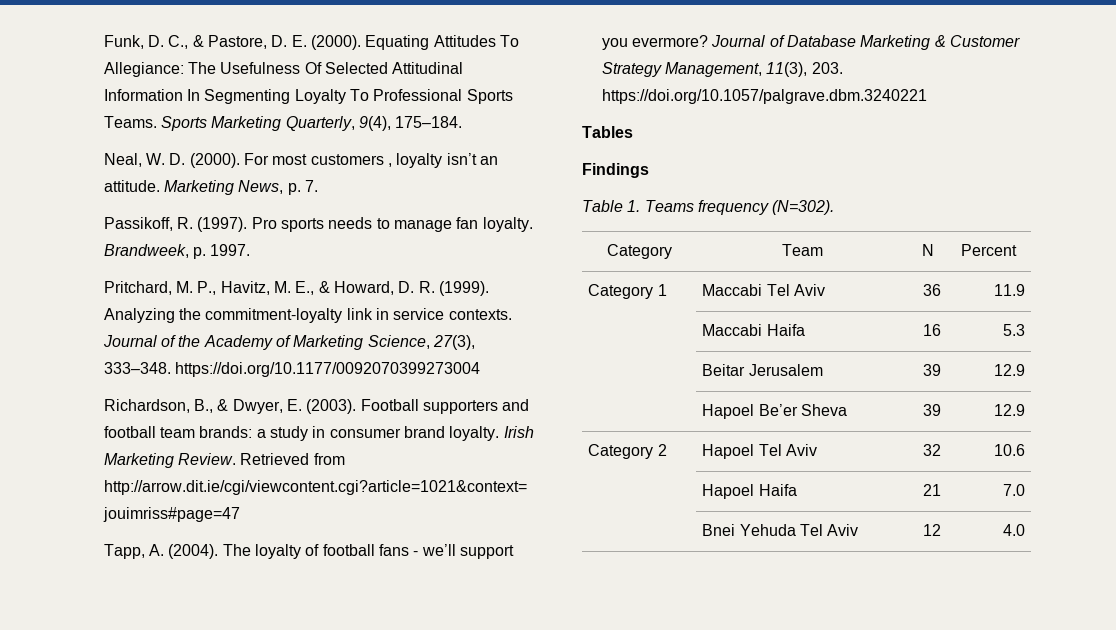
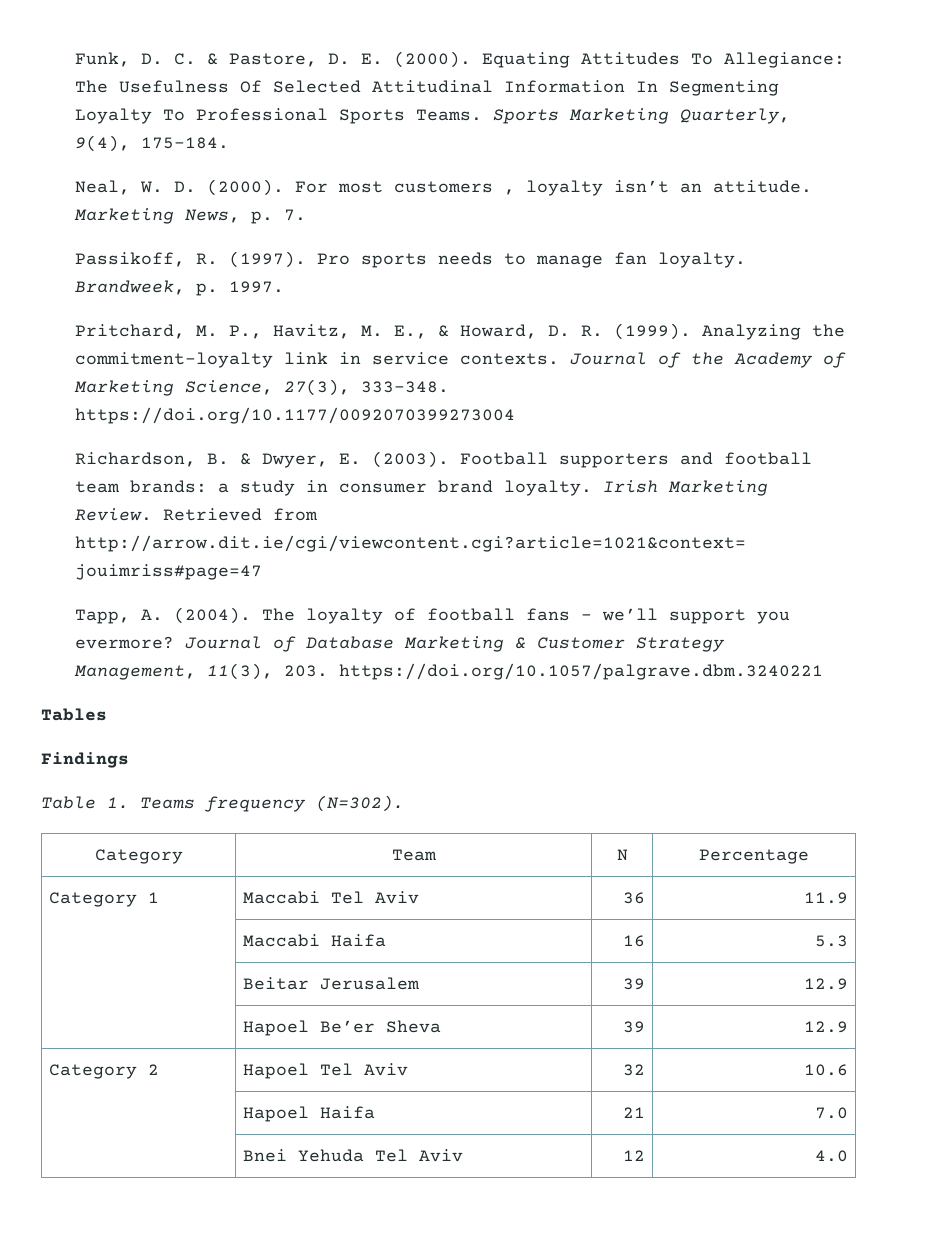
- Funk, D. C., & Pastore, D. E. (2000).
+ Funk, D. C. & Pastore, D. E. (2000).
- Richardson, B., & Dwyer, E. (2003).
+ Richardson, B. & Dwyer, E. (2003).
- Category | Team | N | Percent
+ Category | Team | N | Percentage

